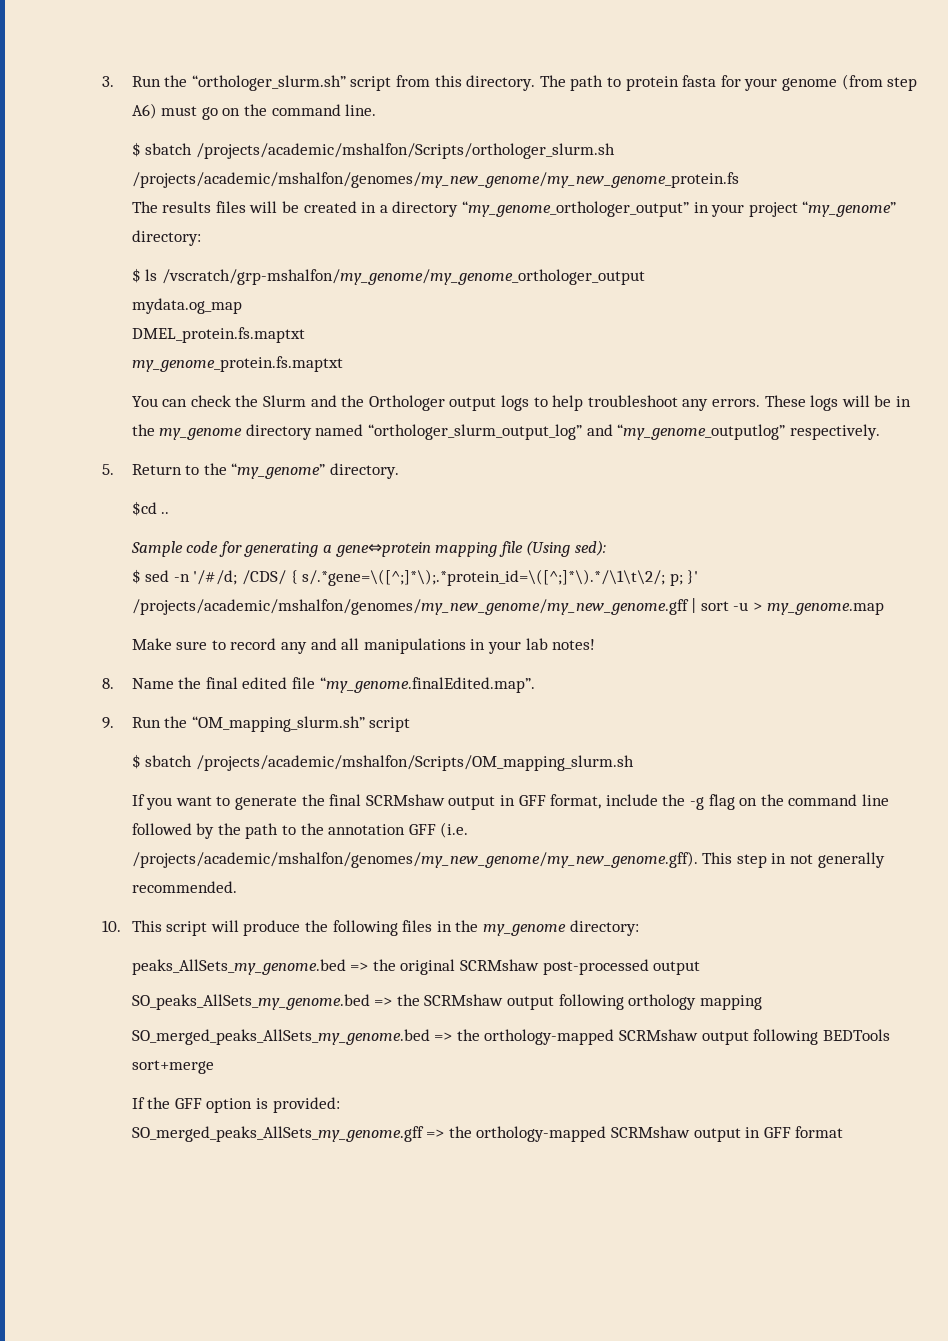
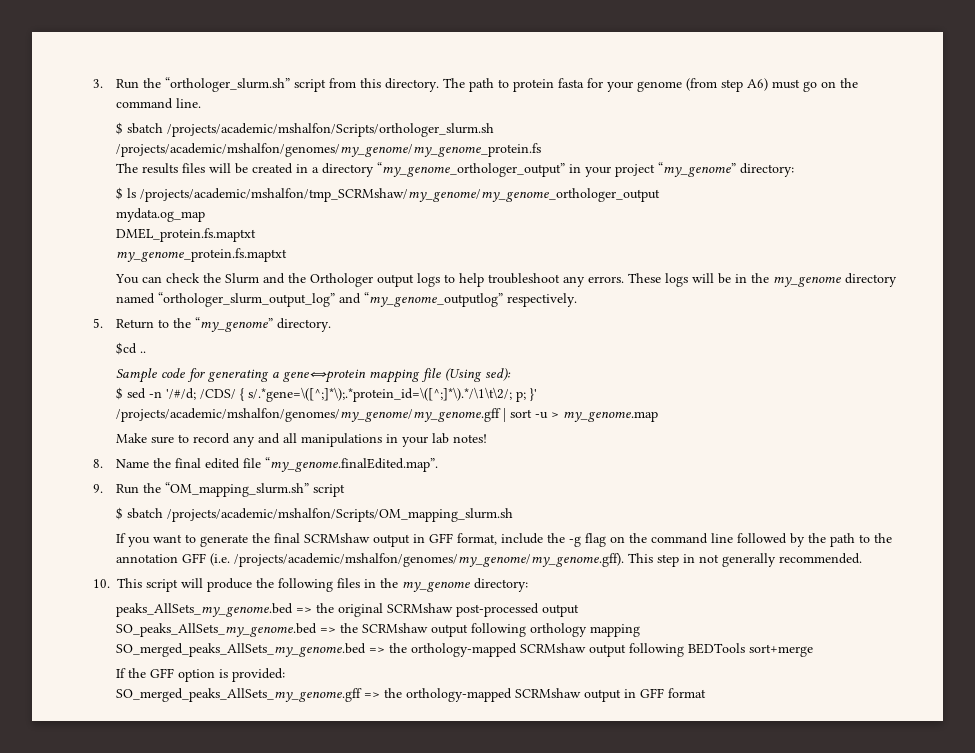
- $ sbatch /projects/academic/mshalfon/Scripts/orthologer_slurm.sh /projects/academic/mshalfon/genomes/my_new_genome/my_new_genome_protein.fs
+ $ sbatch /projects/academic/mshalfon/Scripts/orthologer_slurm.sh /projects/academic/mshalfon/genomes/my_genome/my_genome_protein.fs
- $ ls /vscratch/grp-mshalfon/my_genome/my_genome_orthologer_output
+ $ ls /projects/academic/mshalfon/tmp_SCRMshaw/my_genome/my_genome_orthologer_output
- $ sed -n '/#/d; /CDS/ { s/.*gene=\([^;]*\);.*protein_id=\([^;]*\).*/\1\t\2/; p; }' /projects/academic/mshalfon/genomes/my_new_genome/my_new_genome.gff | sort -u > my_genome.map
+ $ sed -n '/#/d; /CDS/ { s/.*gene=\([^;]*\);.*protein_id=\([^;]*\).*/\1\t\2/; p; }' /projects/academic/mshalfon/genomes/my_genome/my_genome.gff | sort -u > my_genome.map
- If you want to generate the final SCRMshaw output in GFF format, include the -g flag on the command line followed by the path to the annotation GFF (i.e. /projects/academic/mshalfon/genomes/my_new_genome/my_new_genome.gff). This step in not generally recommended.
+ If you want to generate the final SCRMshaw output in GFF format, include the -g flag on the command line followed by the path to the annotation GFF (i.e. /projects/academic/mshalfon/genomes/my_genome/my_genome.gff). This step in not generally recommended.

